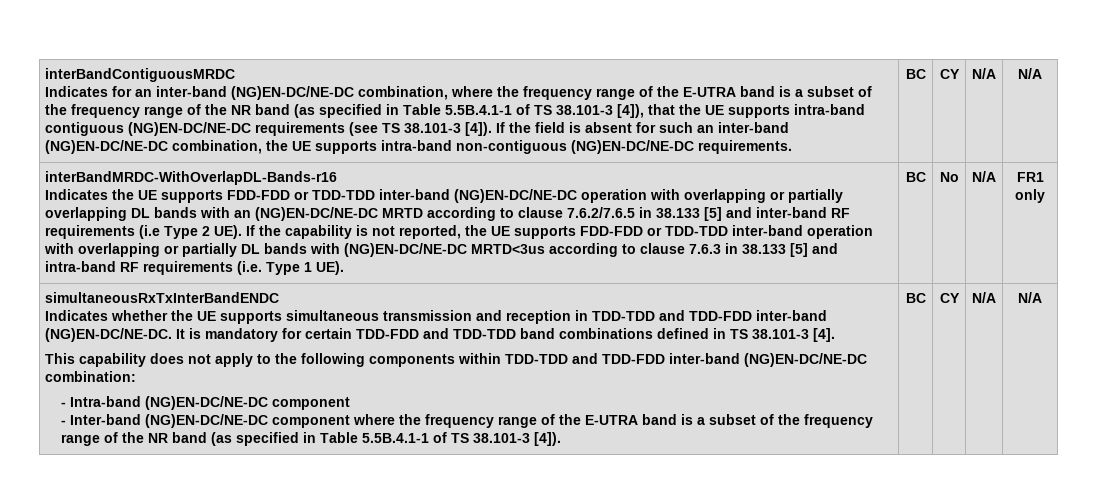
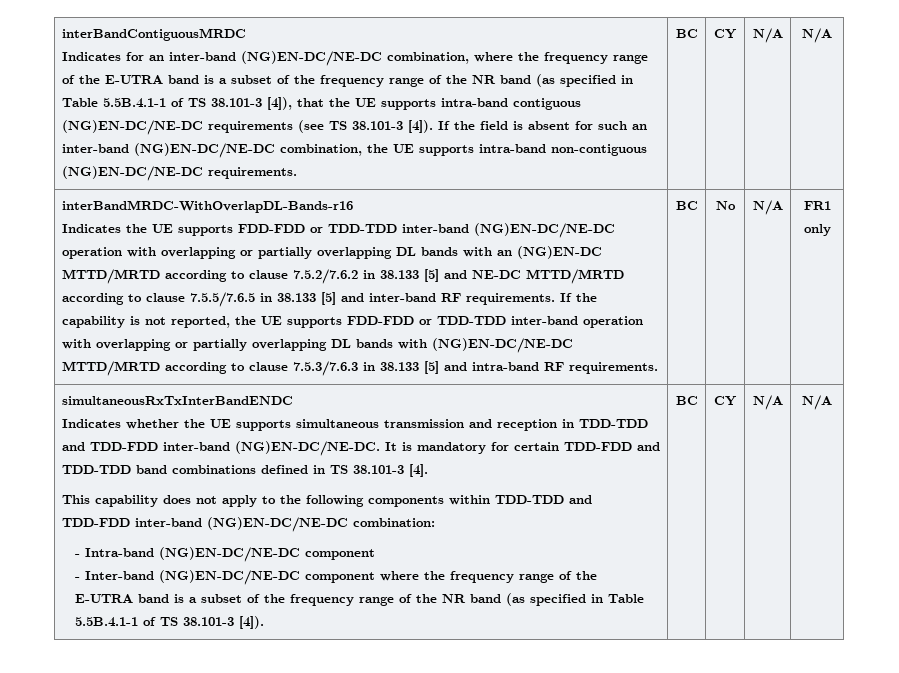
- Indicates the UE supports FDD-FDD or TDD-TDD inter-band (NG)EN-DC/NE-DC operation with overlapping or partially overlapping DL bands with an (NG)EN-DC/NE-DC MRTD according to clause 7.6.2/7.6.5 in 38.133 [5] and inter-band RF requirements (i.e Type 2 UE). If the capability is not reported, the UE supports FDD-FDD or TDD-TDD inter-band operation with overlapping or partially DL bands with (NG)EN-DC/NE-DC MRTD<3us according to clause 7.6.3 in 38.133 [5] and intra-band RF requirements (i.e. Type 1 UE).
+ Indicates the UE supports FDD-FDD or TDD-TDD inter-band (NG)EN-DC/NE-DC operation with overlapping or partially overlapping DL bands with an (NG)EN-DC MTTD/MRTD according to clause 7.5.2/7.6.2 in 38.133 [5] and NE-DC MTTD/MRTD according to clause 7.5.5/7.6.5 in 38.133 [5] and inter-band RF requirements. If the capability is not reported, the UE supports FDD-FDD or TDD-TDD inter-band operation with overlapping or partially overlapping DL bands with (NG)EN-DC/NE-DC MTTD/MRTD according to clause 7.5.3/7.6.3 in 38.133 [5] and intra-band RF requirements.

